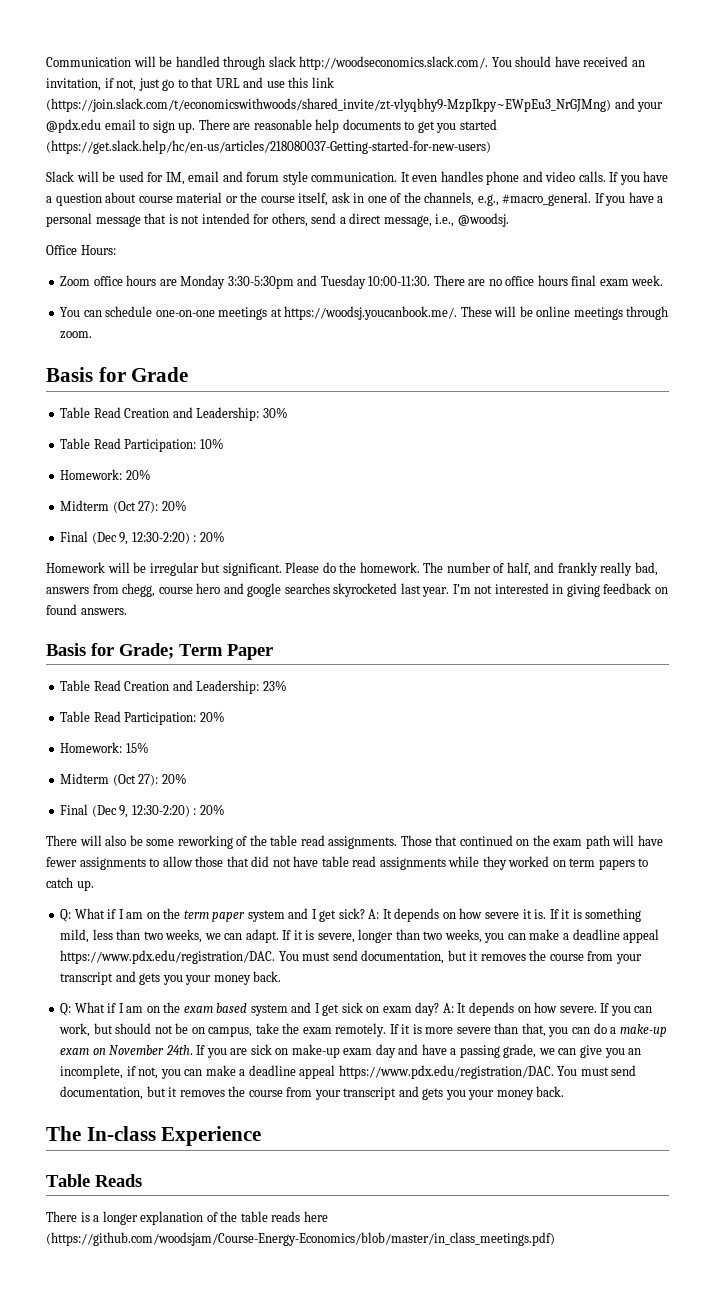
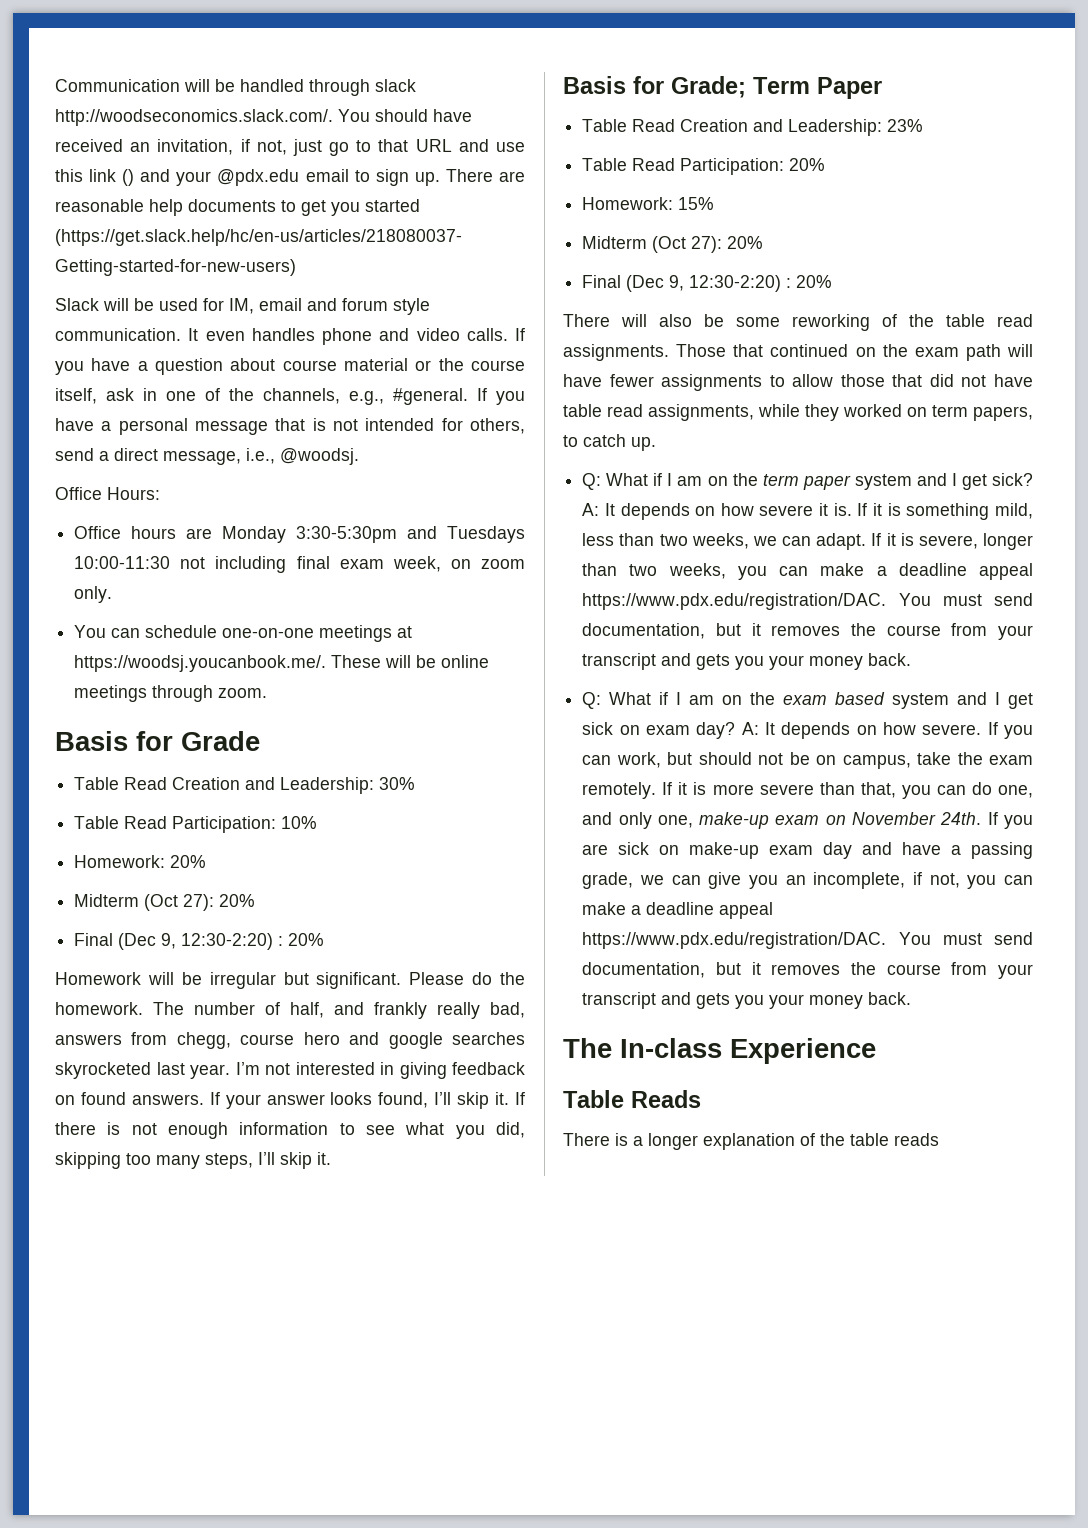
- Communication will be handled through slack http://woodseconomics.slack.com/. You should have received an invitation, if not, just go to that URL and use this link (https://join.slack.com/t/economicswithwoods/shared_invite/zt-vlyqbhy9-MzpIkpy~EWpEu3_NrGJMng) and your @pdx.edu email to sign up.
+ Communication will be handled through slack http://woodseconomics.slack.com/. You should have received an invitation, if not, just go to that URL and use this link () and your @pdx.edu email to sign up.
- If you have a question about course material or the course itself, ask in one of the channels, e.g., #macro_general.
+ If you have a question about course material or the course itself, ask in one of the channels, e.g., #general.
- Zoom office hours are Monday 3:30-5:30pm and Tuesday 10:00-11:30. There are no office hours final exam week.
+ Office hours are Monday 3:30-5:30pm and Tuesdays 10:00-11:30 not including final exam week, on zoom only.
+ If your answer looks found, I’ll skip it. If there is not enough information to see what you did, skipping too many steps, I’ll skip it.
- Those that continued on the exam path will have fewer assignments to allow those that did not have table read assignments while they worked on term papers to catch up.
+ Those that continued on the exam path will have fewer assignments to allow those that did not have table read assignments, while they worked on term papers, to catch up.
- If it is more severe than that, you can do a make-up exam on November 24th.
+ If it is more severe than that, you can do one, and only one, make-up exam on November 24th.
- There is a longer explanation of the table reads here (https://github.com/woodsjam/Course-Energy-Economics/blob/master/in_class_meetings.pdf)
+ There is a longer explanation of the table reads

